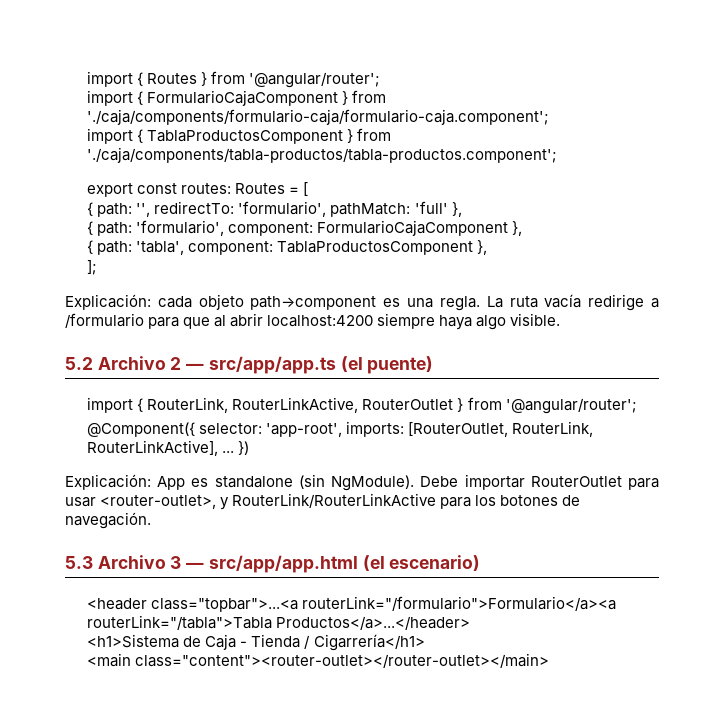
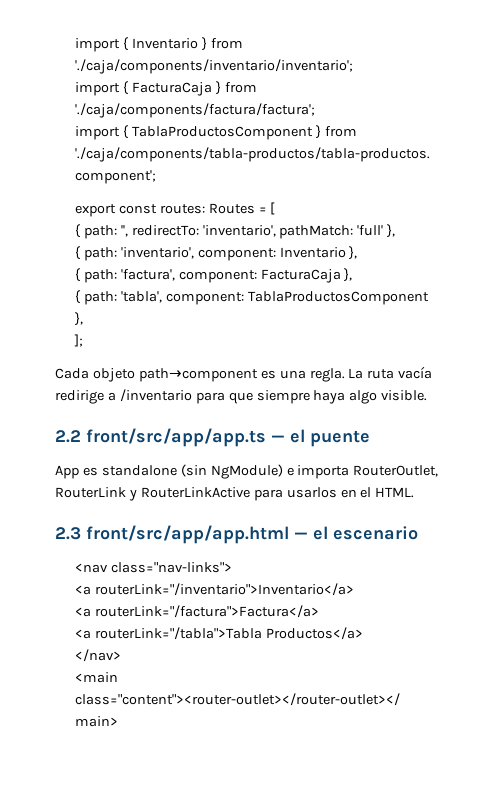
- import { Routes } from '@angular/router';
- import { FormularioCajaComponent } from './caja/components/formulario-caja/formulario-caja.component';
+ import { Inventario } from './caja/components/inventario/inventario';
+ import { FacturaCaja } from './caja/components/factura/factura';
- { path: '', redirectTo: 'formulario', pathMatch: 'full' },
+ { path: '', redirectTo: 'inventario', pathMatch: 'full' },
- { path: 'formulario', component: FormularioCajaComponent },
+ { path: 'inventario', component: Inventario },
+ { path: 'factura', component: FacturaCaja },
- Explicación: cada objeto path→component es una regla.
+ Cada objeto path→component es una regla.
- La ruta vacía redirige a /formulario para que al abrir localhost:4200 siempre haya algo visible.
+ La ruta vacía redirige a /inventario para que siempre haya algo visible.
- 5.2 Archivo 2 — src/app/app.ts (el puente)
- import { RouterLink, RouterLinkActive, RouterOutlet } from '@angular/router';
- @Component({ selector: 'app-root', imports: [RouterOutlet, RouterLink, RouterLinkActive], ... })
- Explicación: App es standalone (sin NgModule). Debe importar RouterOutlet para usar <router-outlet>, y RouterLink/RouterLinkActive para los botones de navegación.
- 5.3 Archivo 3 — src/app/app.html (el escenario)
- <header class="topbar">...<a routerLink="/formulario">Formulario</a><a routerLink="/tabla">Tabla Productos</a>...</header>
- <h1>Sistema de Caja - Tienda / Cigarrería</h1>
+ 2.2 front/src/app/app.ts — el puente
+ App es standalone (sin NgModule) e importa RouterOutlet, RouterLink y RouterLinkActive para usarlos en el HTML.
+ 2.3 front/src/app/app.html — el escenario
+ <nav class="nav-links">
+ <a routerLink="/inventario">Inventario</a>
+ <a routerLink="/factura">Factura</a>
+ <a routerLink="/tabla">Tabla Productos</a>
+ </nav>

